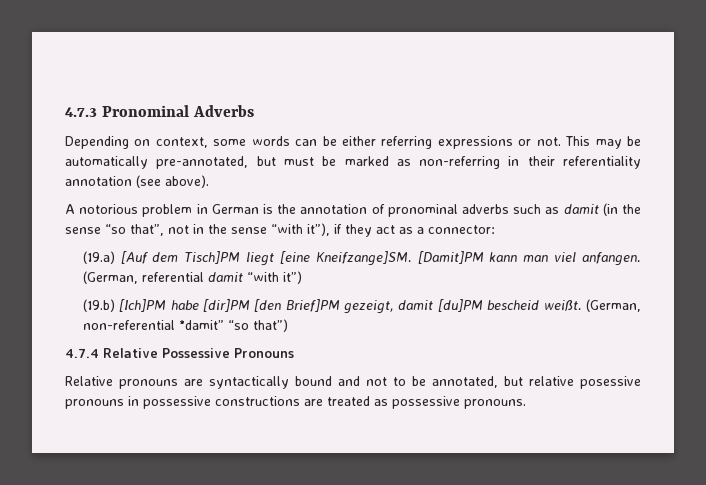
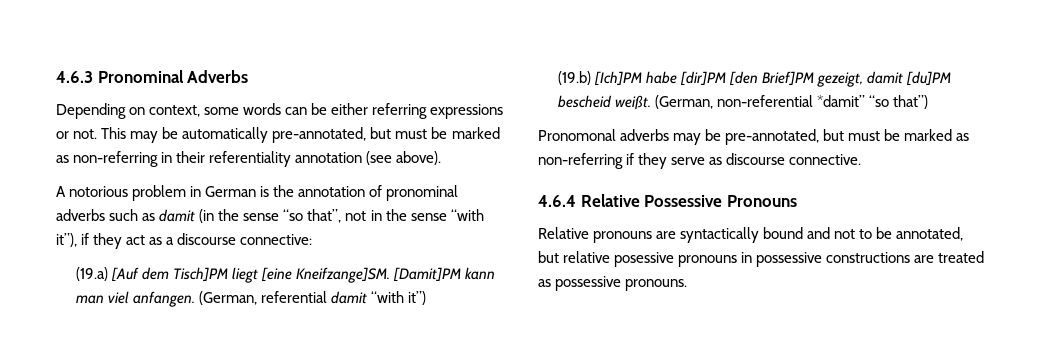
- 4.7.3 Pronominal Adverbs
+ 4.6.3 Pronominal Adverbs
- A notorious problem in German is the annotation of pronominal adverbs such as damit (in the sense “so that”, not in the sense “with it”), if they act as a connector:
+ A notorious problem in German is the annotation of pronominal adverbs such as damit (in the sense “so that”, not in the sense “with it”), if they act as a discourse connective:
- 4.7.4 Relative Possessive Pronouns
+ Pronomonal adverbs may be pre-annotated, but must be marked as non-referring if they serve as discourse connective.
+ 4.6.4 Relative Possessive Pronouns

